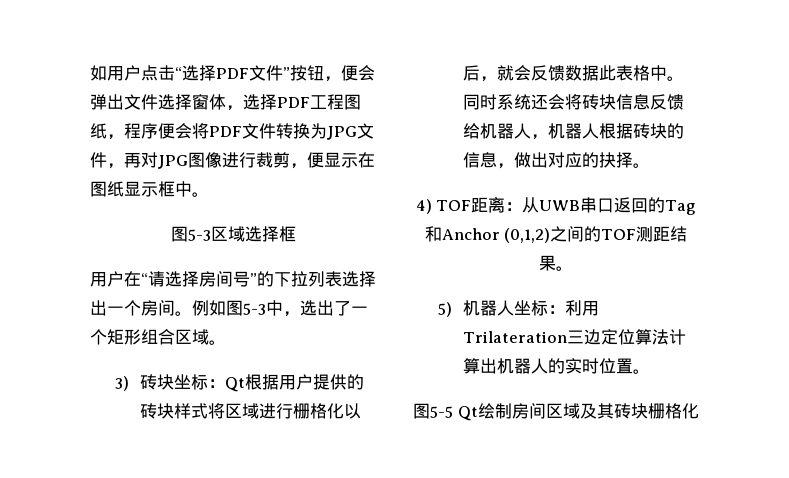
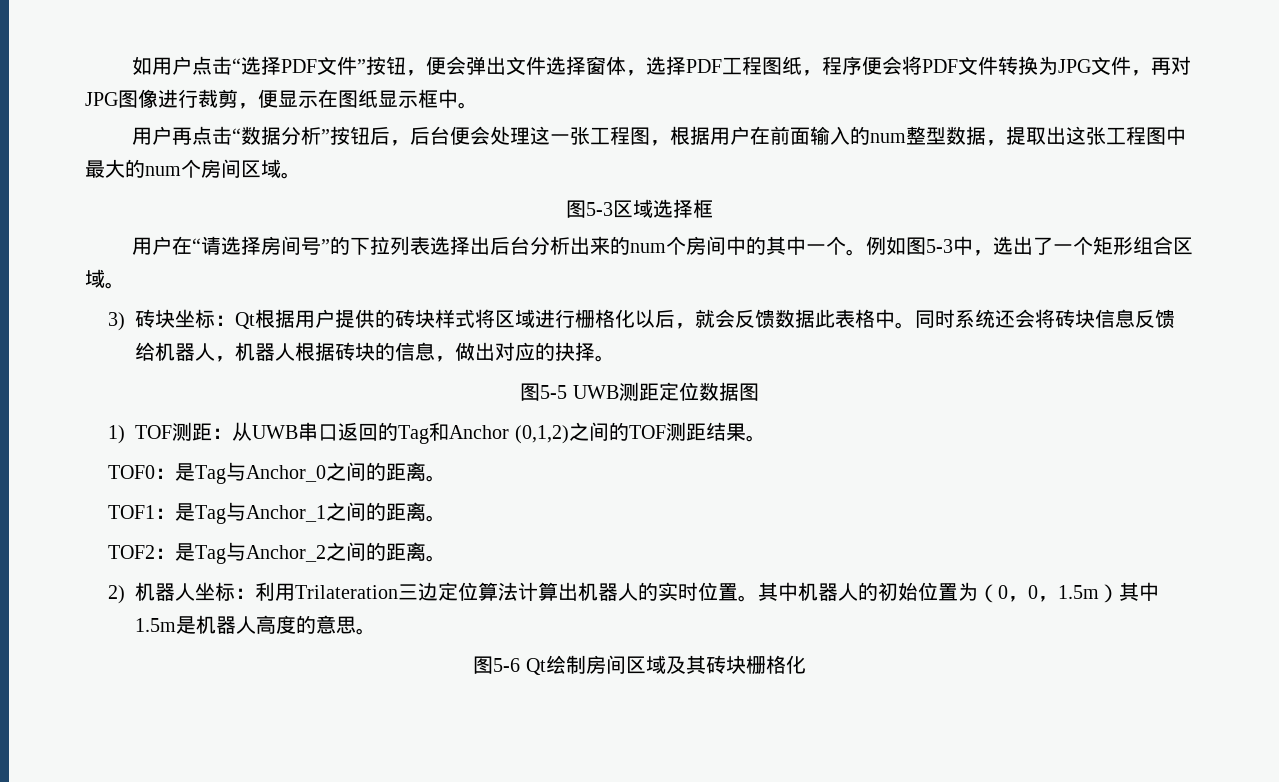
+ 用户再点击“数据分析”按钮后，后台便会处理这一张工程图，根据用户在前面输入的num整型数据，提取出这张工程图中最大的num个房间区域。
- 用户在“请选择房间号”的下拉列表选择出一个房间。
+ 用户在“请选择房间号”的下拉列表选择出后台分析出来的num个房间中的其中一个。
- 4) TOF距离：从UWB串口返回的Tag和Anchor (0,1,2)之间的TOF测距结果。
+ 图5-5 UWB测距定位数据图
+ 1) TOF测距：从UWB串口返回的Tag和Anchor (0,1,2)之间的TOF测距结果。
- 5)机器人坐标：利用Trilateration三边定位算法计算出机器人的实时位置。
- 图5-5 Qt绘制房间区域及其砖块栅格化
+ TOF0：是Tag与Anchor_0之间的距离。
+ TOF1：是Tag与Anchor_1之间的距离。
+ TOF2：是Tag与Anchor_2之间的距离。
+ 2)机器人坐标：利用Trilateration三边定位算法计算出机器人的实时位置。其中机器人的初始位置为（0，0，1.5m）其中1.5m是机器人高度的意思。
+ 图5-6 Qt绘制房间区域及其砖块栅格化

